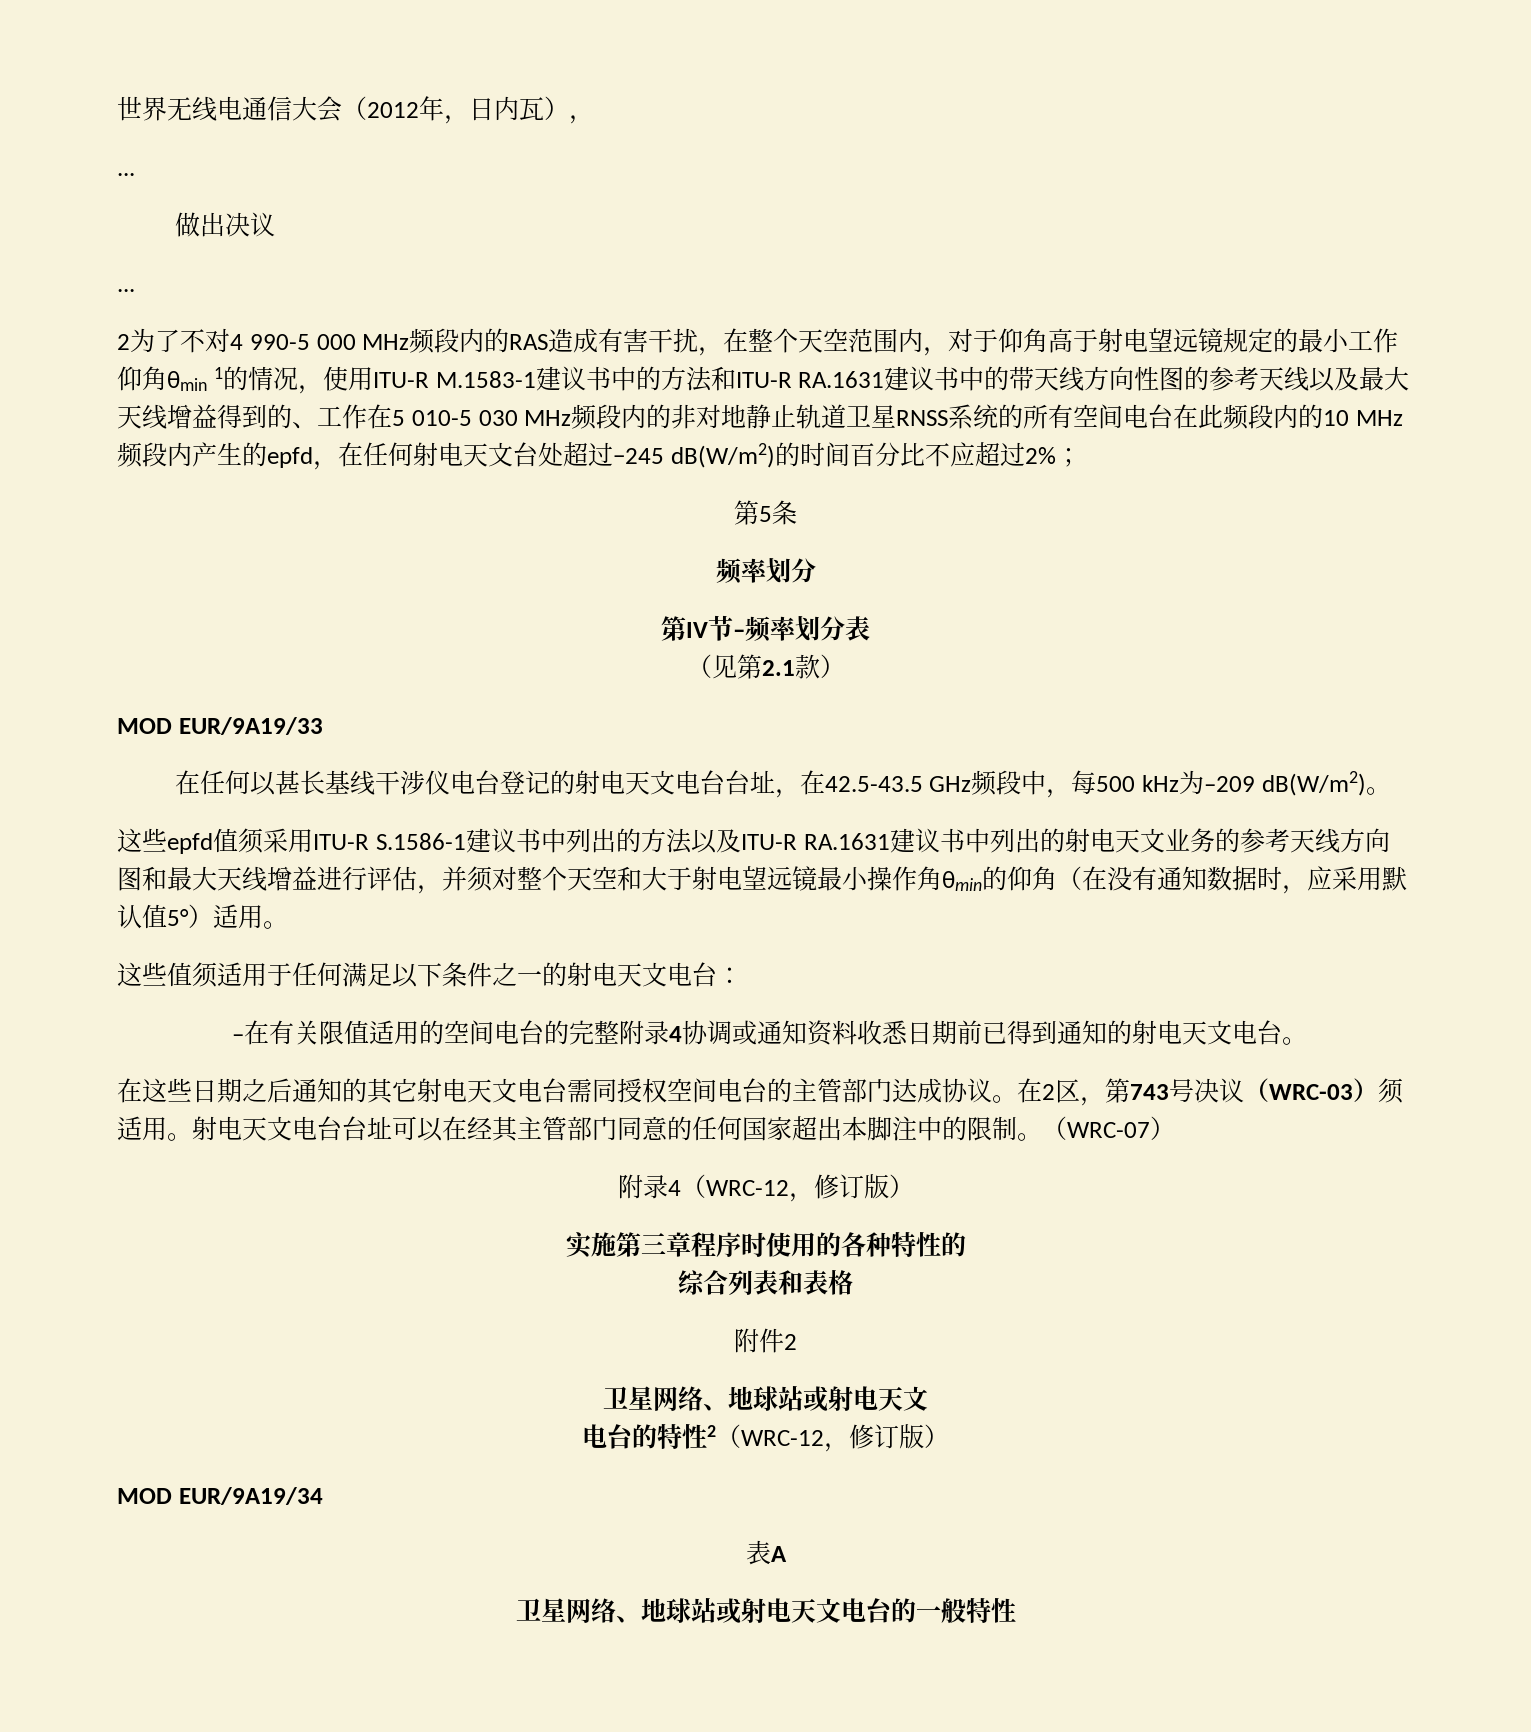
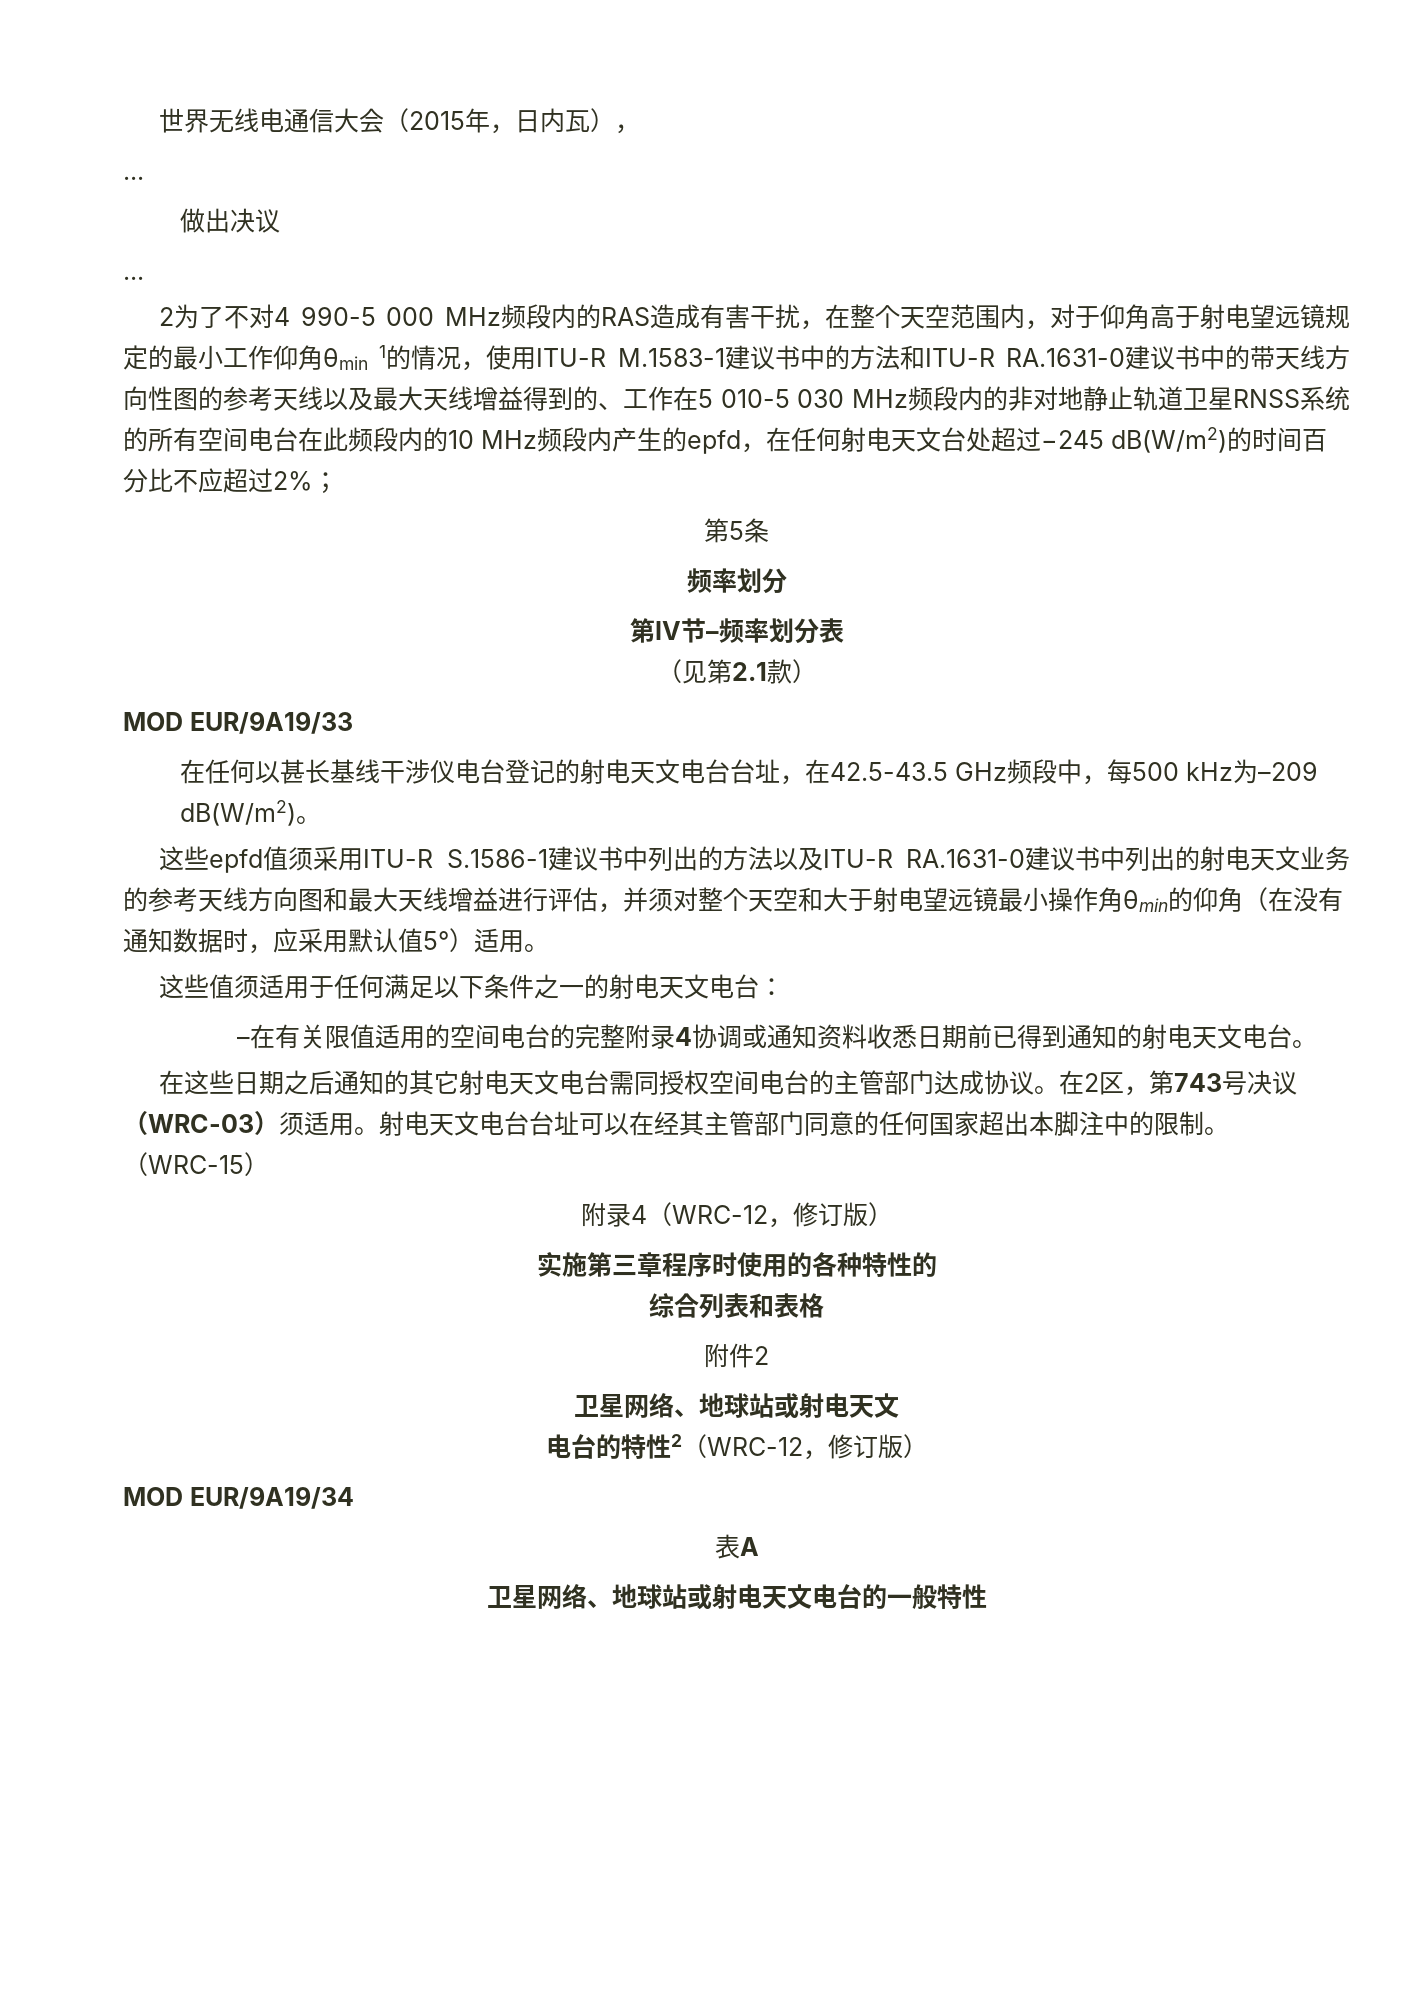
- 世界无线电通信大会（2012年，日内瓦），
+ 世界无线电通信大会（2015年，日内瓦），
- 2为了不对4 990-5 000 MHz频段内的RAS造成有害干扰，在整个天空范围内，对于仰角高于射电望远镜规定的最小工作仰角θmin 1的情况，使用ITU-R M.1583-1建议书中的方法和ITU-R RA.1631建议书中的带天线方向性图的参考天线以及最大天线增益得到的、工作在5 010-5 030 MHz频段内的非对地静止轨道卫星RNSS系统的所有空间电台在此频段内的10 MHz频段内产生的epfd，在任何射电天文台处超过−245 dB(W/m2)的时间百分比不应超过2%；
+ 2为了不对4 990-5 000 MHz频段内的RAS造成有害干扰，在整个天空范围内，对于仰角高于射电望远镜规定的最小工作仰角θmin 1的情况，使用ITU-R M.1583-1建议书中的方法和ITU-R RA.1631-0建议书中的带天线方向性图的参考天线以及最大天线增益得到的、工作在5 010-5 030 MHz频段内的非对地静止轨道卫星RNSS系统的所有空间电台在此频段内的10 MHz频段内产生的epfd，在任何射电天文台处超过−245 dB(W/m2)的时间百分比不应超过2%；
- 这些epfd值须采用ITU-R S.1586-1建议书中列出的方法以及ITU-R RA.1631建议书中列出的射电天文业务的参考天线方向图和最大天线增益进行评估，并须对整个天空和大于射电望远镜最小操作角θmin的仰角（在没有通知数据时，应采用默认值5°）适用。
+ 这些epfd值须采用ITU-R S.1586-1建议书中列出的方法以及ITU-R RA.1631-0建议书中列出的射电天文业务的参考天线方向图和最大天线增益进行评估，并须对整个天空和大于射电望远镜最小操作角θmin的仰角（在没有通知数据时，应采用默认值5°）适用。
- （WRC-07）
+ （WRC-15）

